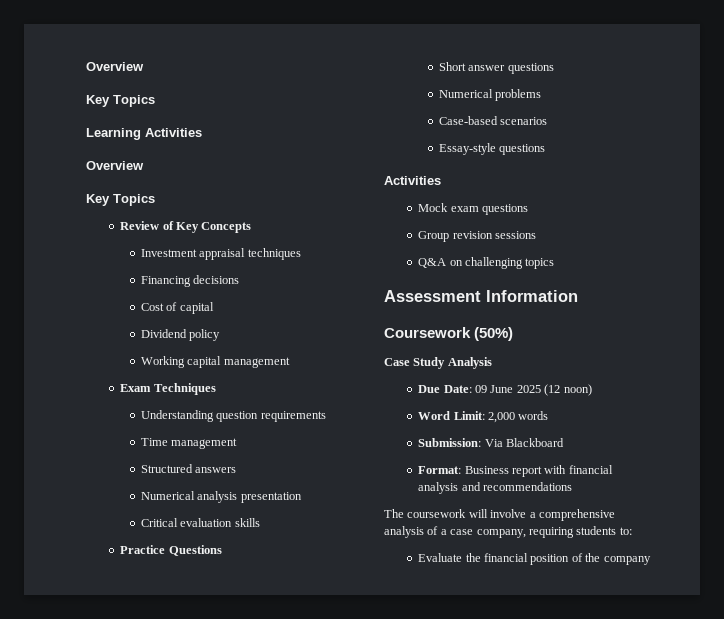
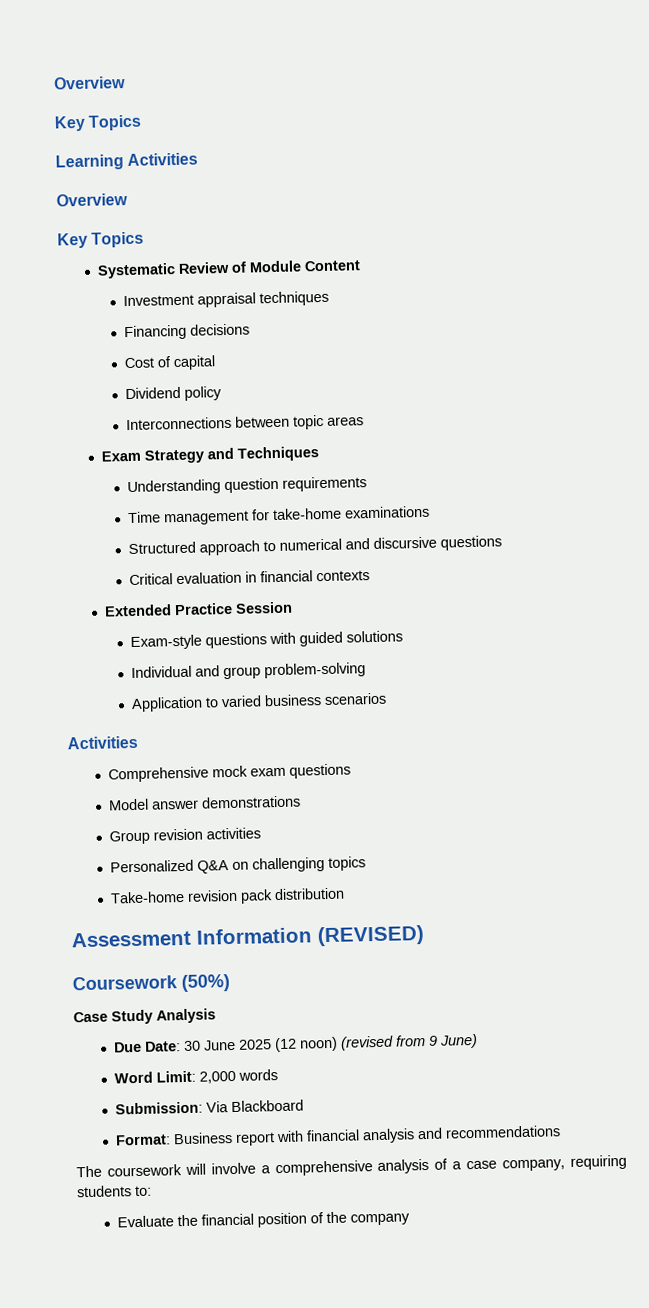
- Review of Key Concepts
+ Systematic Review of Module Content
- Working capital management
+ Interconnections between topic areas
- Exam Techniques
+ Exam Strategy and Techniques
- Time management
- Structured answers
- Numerical analysis presentation
- Critical evaluation skills
- Practice Questions
- Short answer questions
- Numerical problems
- Case-based scenarios
- Essay-style questions
+ Time management for take-home examinations
+ Structured approach to numerical and discursive questions
+ Critical evaluation in financial contexts
+ Extended Practice Session
+ Exam-style questions with guided solutions
+ Individual and group problem-solving
+ Application to varied business scenarios
  Activities
- Mock exam questions
+ Comprehensive mock exam questions
+ Model answer demonstrations
- Group revision sessions
- Q&A on challenging topics
+ Group revision activities
+ Personalized Q&A on challenging topics
+ Take-home revision pack distribution
- Assessment Information
+ Assessment Information (REVISED)
- Due Date: 09 June 2025 (12 noon)
+ Due Date: 30 June 2025 (12 noon) (revised from 9 June)

